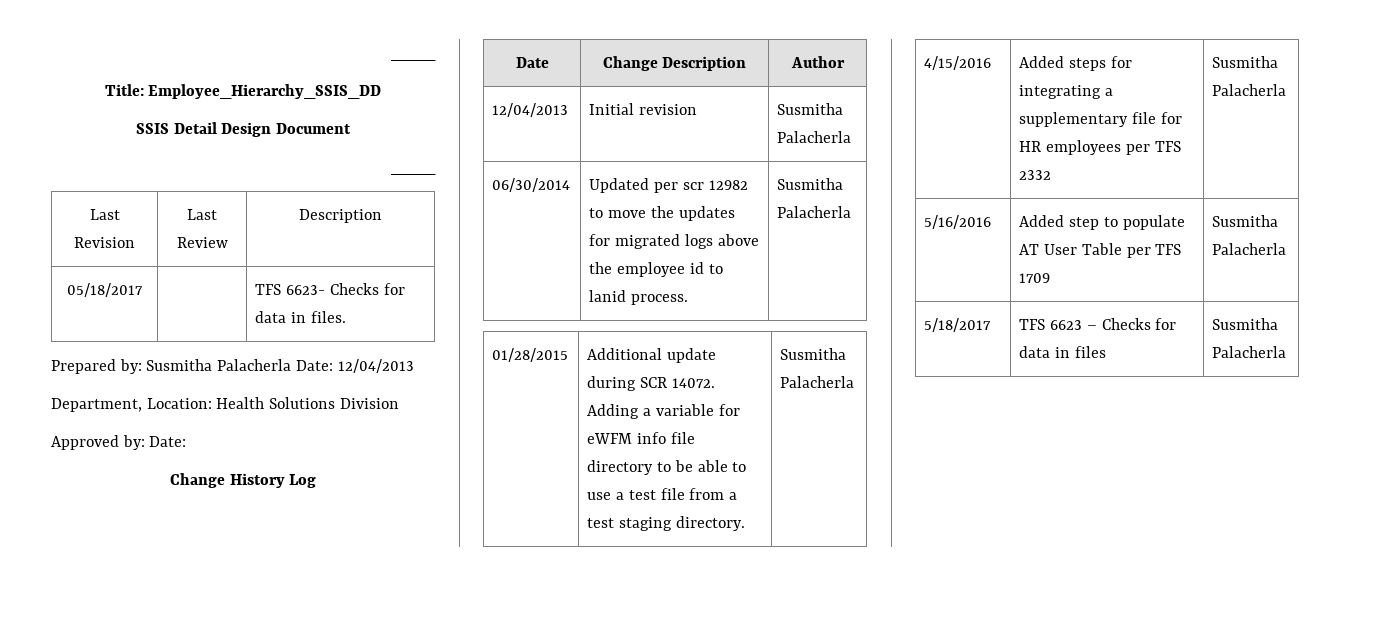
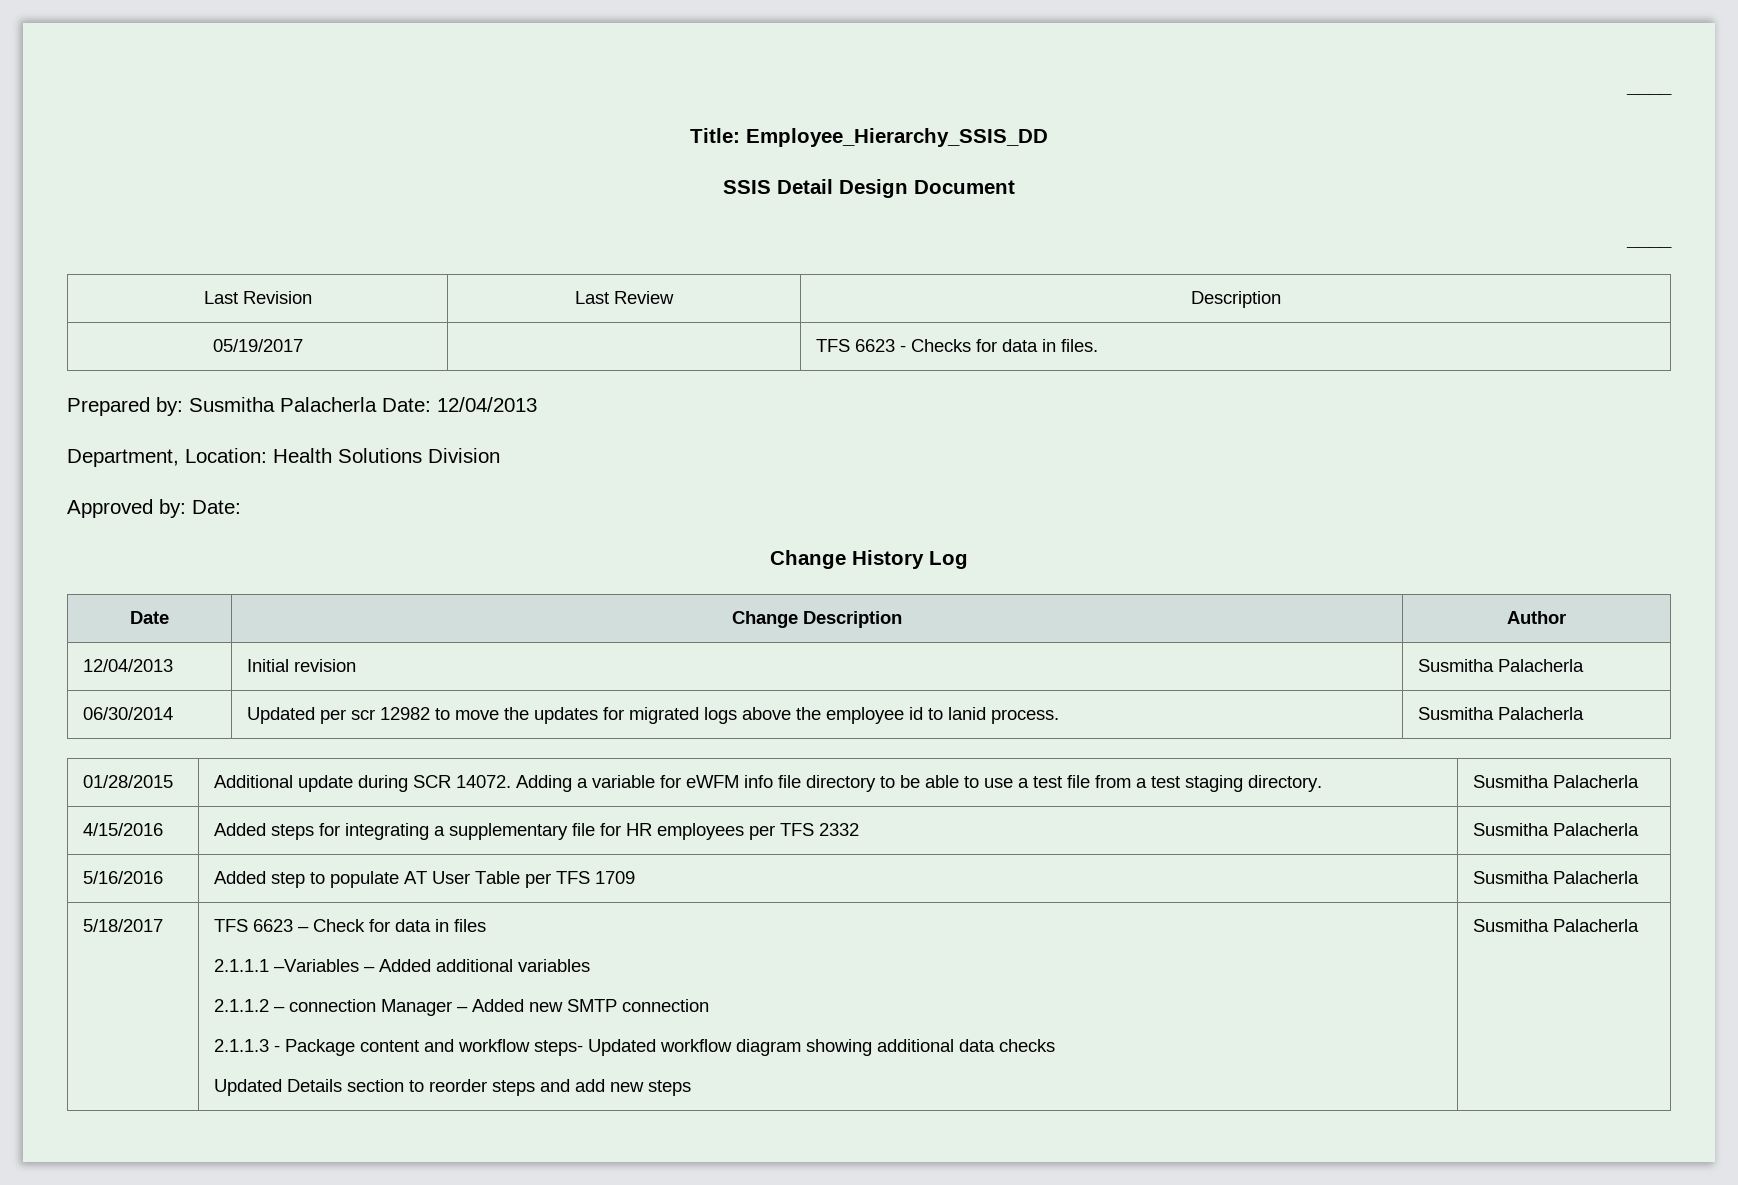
- 05/18/2017 | | TFS 6623- Checks for data in files.
+ 05/19/2017 | | TFS 6623 - Checks for data in files.
- TFS 6623 – Checks for data in files
+ TFS 6623 – Check for data in files
+ 2.1.1.1 –Variables – Added additional variables
+ 2.1.1.2 – connection Manager – Added new SMTP connection
+ 2.1.1.3 - Package content and workflow steps- Updated workflow diagram showing additional data checks
+ Updated Details section to reorder steps and add new steps

